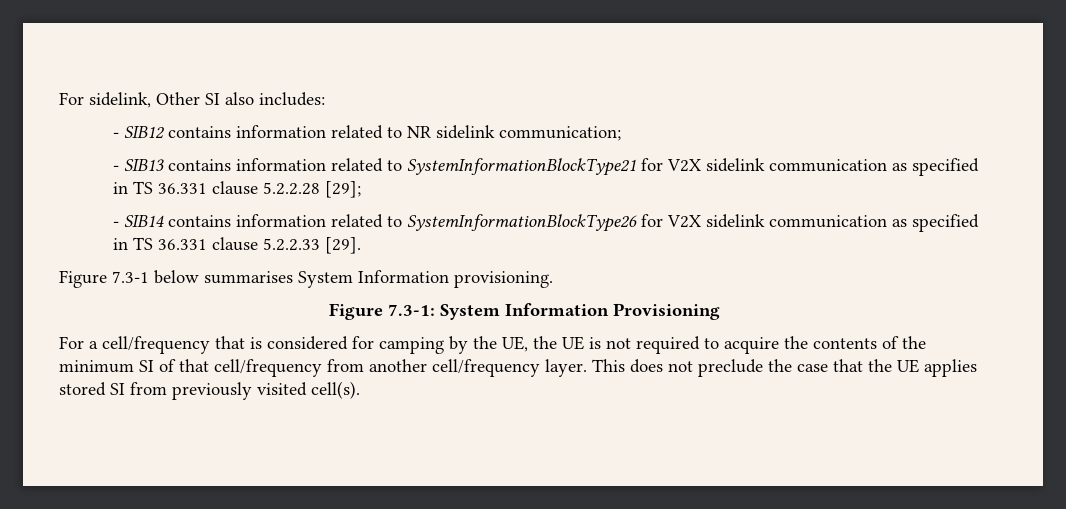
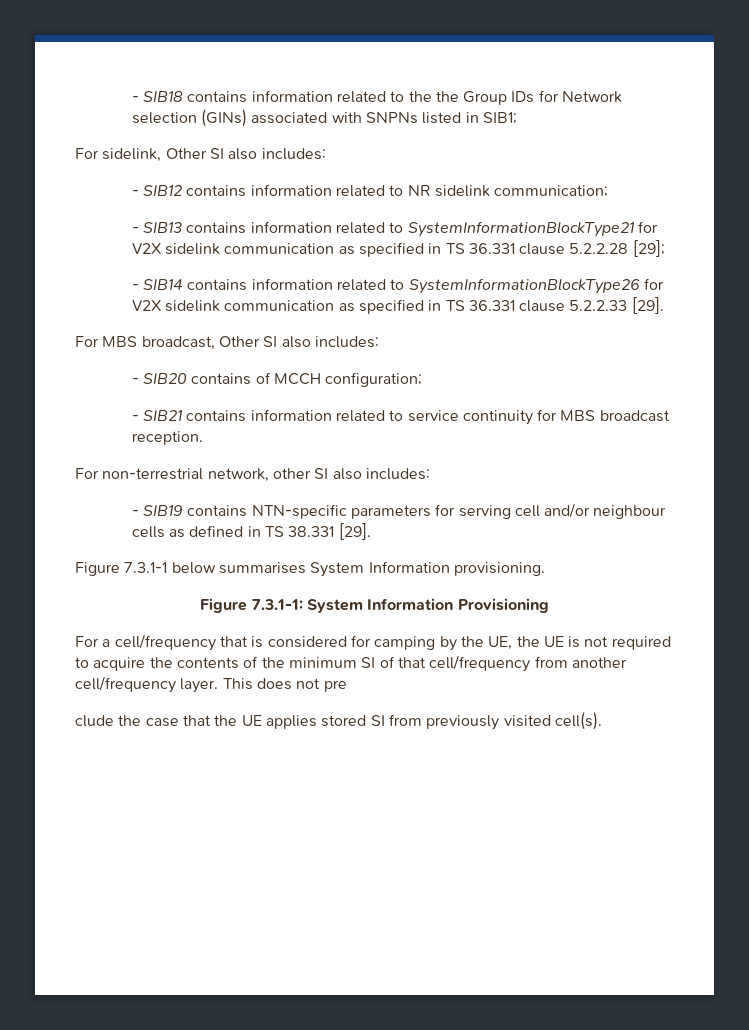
+ - SIB18 contains information related to the the Group IDs for Network selection (GINs) associated with SNPNs listed in SIB1;
- Figure 7.3-1 below summarises System Information provisioning.
+ For MBS broadcast, Other SI also includes:
+ - SIB20 contains of MCCH configuration;
+ - SIB21 contains information related to service continuity for MBS broadcast reception.
+ For non-terrestrial network, other SI also includes:
+ - SIB19 contains NTN-specific parameters for serving cell and/or neighbour cells as defined in TS 38.331 [29].
+ Figure 7.3.1-1 below summarises System Information provisioning.
- Figure 7.3-1: System Information Provisioning
+ Figure 7.3.1-1: System Information Provisioning
- This does not preclude the case that the UE applies stored SI from previously visited cell(s).
+ This does not pre
+ clude the case that the UE applies stored SI from previously visited cell(s).

